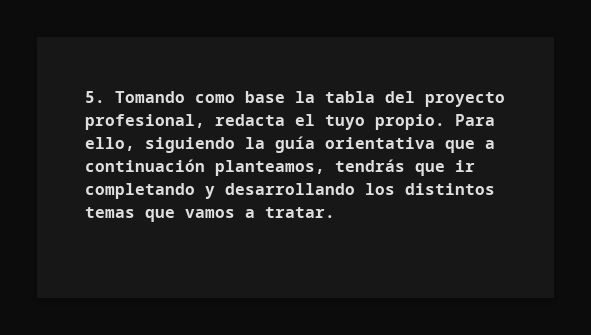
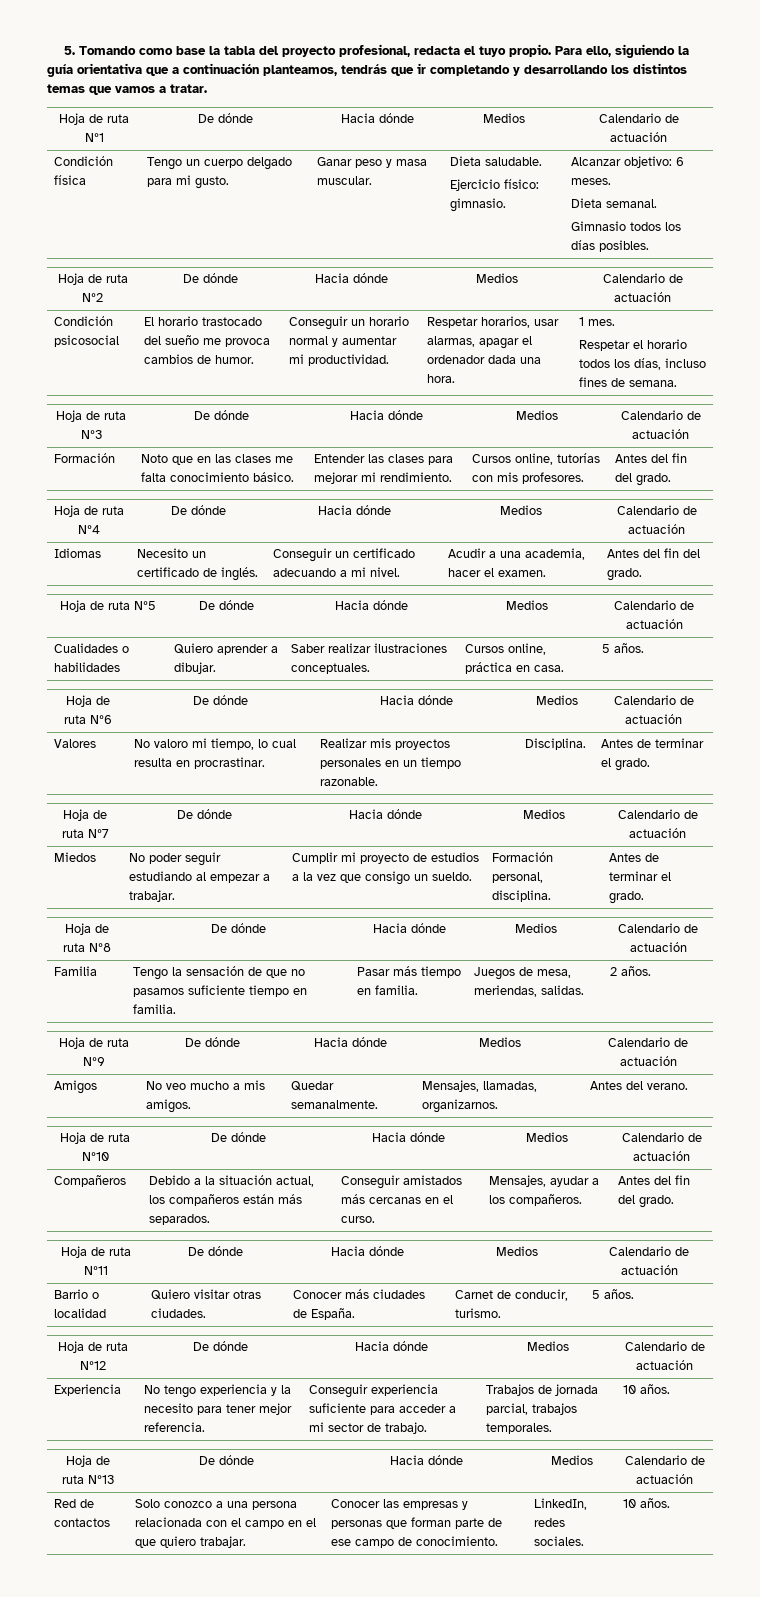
+ Hoja de ruta Nº1 | De dónde | Hacia dónde | Medios | Calendario de actuación
+ Condición física | Tengo un cuerpo delgado para mi gusto. | Ganar peso y masa muscular. | Dieta saludable.
+ Ejercicio físico: gimnasio. | Alcanzar objetivo: 6 meses.
+ Dieta semanal.
+ Gimnasio todos los días posibles.
+ Hoja de ruta Nº2 | De dónde | Hacia dónde | Medios | Calendario de actuación
+ Condición psicosocial | El horario trastocado del sueño me provoca cambios de humor. | Conseguir un horario normal y aumentar mi productividad. | Respetar horarios, usar alarmas, apagar el ordenador dada una hora. | 1 mes.
+ Respetar el horario todos los días, incluso fines de semana.
+ Hoja de ruta Nº3 | De dónde | Hacia dónde | Medios | Calendario de actuación
+ Formación | Noto que en las clases me falta conocimiento básico. | Entender las clases para mejorar mi rendimiento. | Cursos online, tutorías con mis profesores. | Antes del fin del grado.
+ Hoja de ruta Nº4 | De dónde | Hacia dónde | Medios | Calendario de actuación
+ Idiomas | Necesito un certificado de inglés. | Conseguir un certificado adecuando a mi nivel. | Acudir a una academia, hacer el examen. | Antes del fin del grado.
+ Hoja de ruta Nº5 | De dónde | Hacia dónde | Medios | Calendario de actuación
+ Cualidades o habilidades | Quiero aprender a dibujar. | Saber realizar ilustraciones conceptuales. | Cursos online, práctica en casa. | 5 años.
+ Hoja de ruta Nº6 | De dónde | Hacia dónde | Medios | Calendario de actuación
+ Valores | No valoro mi tiempo, lo cual resulta en procrastinar. | Realizar mis proyectos personales en un tiempo razonable. | Disciplina. | Antes de terminar el grado.
+ Hoja de ruta Nº7 | De dónde | Hacia dónde | Medios | Calendario de actuación
+ Miedos | No poder seguir estudiando al empezar a trabajar. | Cumplir mi proyecto de estudios a la vez que consigo un sueldo. | Formación personal, disciplina. | Antes de terminar el grado.
+ Hoja de ruta Nº8 | De dónde | Hacia dónde | Medios | Calendario de actuación
+ Familia | Tengo la sensación de que no pasamos suficiente tiempo en familia. | Pasar más tiempo en familia. | Juegos de mesa, meriendas, salidas. | 2 años.
+ Hoja de ruta Nº9 | De dónde | Hacia dónde | Medios | Calendario de actuación
+ Amigos | No veo mucho a mis amigos. | Quedar semanalmente. | Mensajes, llamadas, organizarnos. | Antes del verano.
+ Hoja de ruta Nº10 | De dónde | Hacia dónde | Medios | Calendario de actuación
+ Compañeros | Debido a la situación actual, los compañeros están más separados. | Conseguir amistados más cercanas en el curso. | Mensajes, ayudar a los compañeros. | Antes del fin del grado.
+ Hoja de ruta Nº11 | De dónde | Hacia dónde | Medios | Calendario de actuación
+ Barrio o localidad | Quiero visitar otras ciudades. | Conocer más ciudades de España. | Carnet de conducir, turismo. | 5 años.
+ Hoja de ruta Nº12 | De dónde | Hacia dónde | Medios | Calendario de actuación
+ Experiencia | No tengo experiencia y la necesito para tener mejor referencia. | Conseguir experiencia suficiente para acceder a mi sector de trabajo. | Trabajos de jornada parcial, trabajos temporales. | 10 años.
+ Hoja de ruta Nº13 | De dónde | Hacia dónde | Medios | Calendario de actuación
+ Red de contactos | Solo conozco a una persona relacionada con el campo en el que quiero trabajar. | Conocer las empresas y personas que forman parte de ese campo de conocimiento. | LinkedIn, redes sociales. | 10 años.

